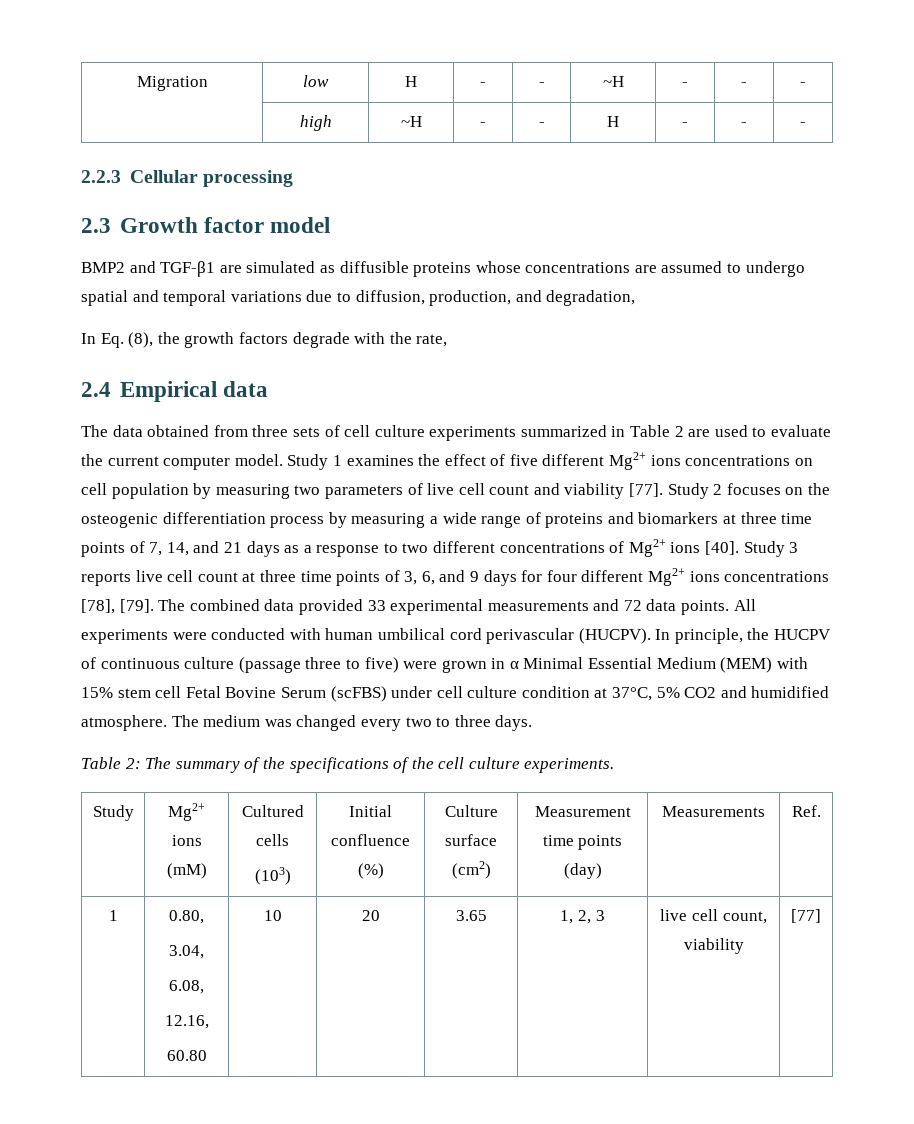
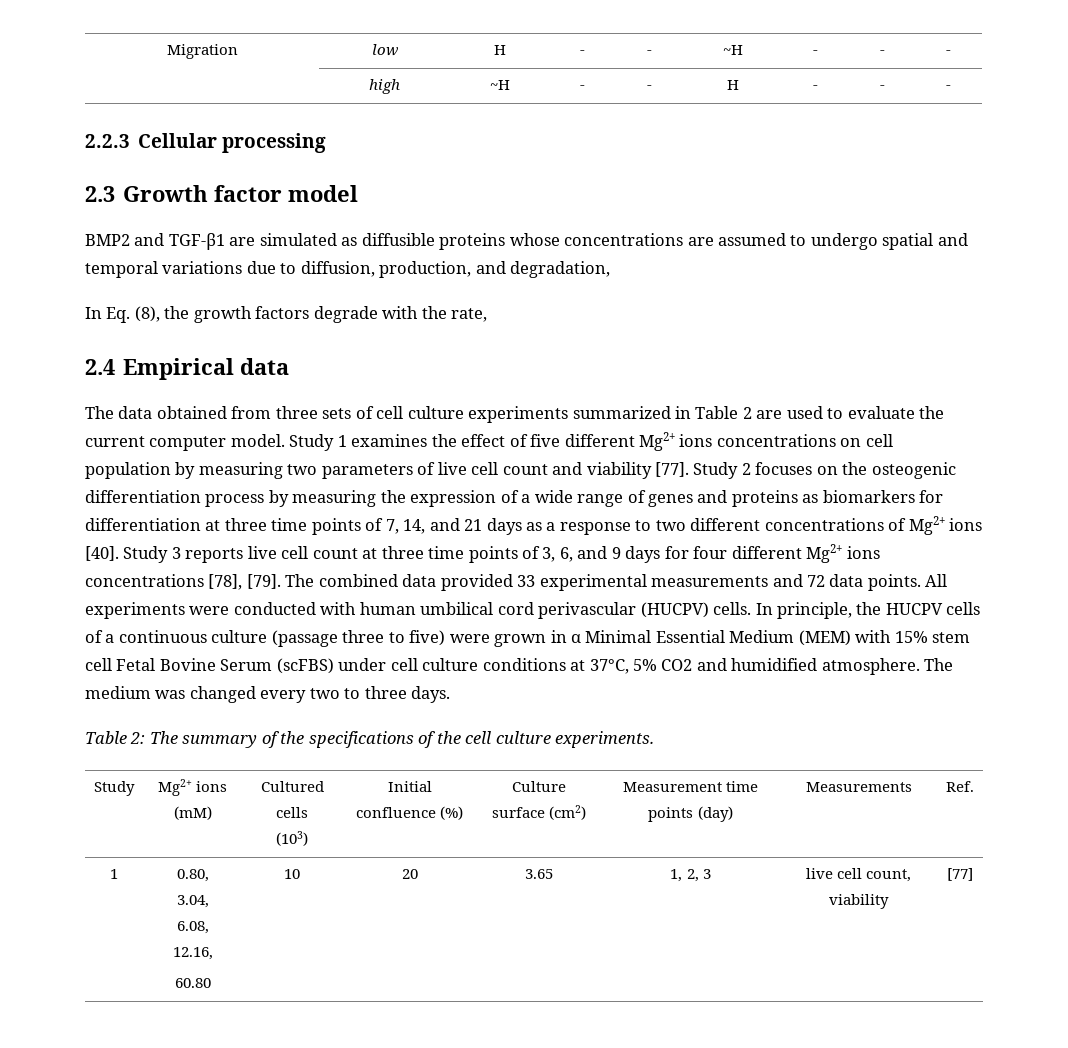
- Study 2 focuses on the osteogenic differentiation process by measuring a wide range of proteins and biomarkers at three time points of 7, 14, and 21 days as a response to two different concentrations of Mg2+ ions [40].
+ Study 2 focuses on the osteogenic differentiation process by measuring the expression of a wide range of genes and proteins as biomarkers for differentiation at three time points of 7, 14, and 21 days as a response to two different concentrations of Mg2+ ions [40].
- All experiments were conducted with human umbilical cord perivascular (HUCPV).
+ All experiments were conducted with human umbilical cord perivascular (HUCPV) cells.
- In principle, the HUCPV of continuous culture (passage three to five) were grown in α Minimal Essential Medium (MEM) with 15% stem cell Fetal Bovine Serum (scFBS) under cell culture condition at 37°C, 5% CO2 and humidified atmosphere.
+ In principle, the HUCPV cells of a continuous culture (passage three to five) were grown in α Minimal Essential Medium (MEM) with 15% stem cell Fetal Bovine Serum (scFBS) under cell culture conditions at 37°C, 5% CO2 and humidified atmosphere.

